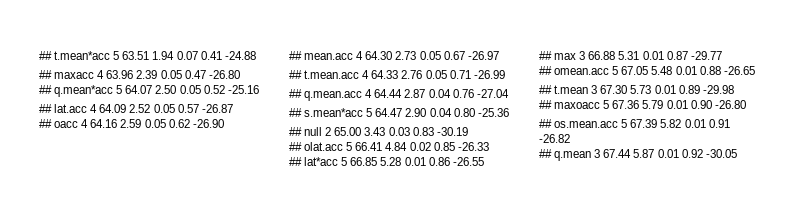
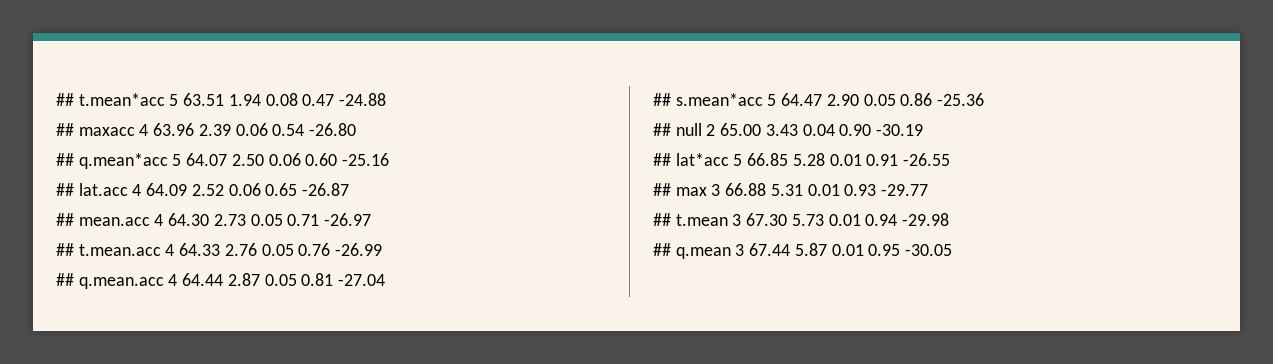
- ## t.mean*acc 5 63.51 1.94 0.07 0.41 -24.88
+ ## t.mean*acc 5 63.51 1.94 0.08 0.47 -24.88
- ## maxacc 4 63.96 2.39 0.05 0.47 -26.80
+ ## maxacc 4 63.96 2.39 0.06 0.54 -26.80
- ## q.mean*acc 5 64.07 2.50 0.05 0.52 -25.16
+ ## q.mean*acc 5 64.07 2.50 0.06 0.60 -25.16
- ## lat.acc 4 64.09 2.52 0.05 0.57 -26.87
+ ## lat.acc 4 64.09 2.52 0.06 0.65 -26.87
- ## oacc 4 64.16 2.59 0.05 0.62 -26.90
- ## mean.acc 4 64.30 2.73 0.05 0.67 -26.97
+ ## mean.acc 4 64.30 2.73 0.05 0.71 -26.97
- ## t.mean.acc 4 64.33 2.76 0.05 0.71 -26.99
+ ## t.mean.acc 4 64.33 2.76 0.05 0.76 -26.99
- ## q.mean.acc 4 64.44 2.87 0.04 0.76 -27.04
+ ## q.mean.acc 4 64.44 2.87 0.05 0.81 -27.04
- ## s.mean*acc 5 64.47 2.90 0.04 0.80 -25.36
+ ## s.mean*acc 5 64.47 2.90 0.05 0.86 -25.36
- ## null 2 65.00 3.43 0.03 0.83 -30.19
+ ## null 2 65.00 3.43 0.04 0.90 -30.19
- ## olat.acc 5 66.41 4.84 0.02 0.85 -26.33
- ## lat*acc 5 66.85 5.28 0.01 0.86 -26.55
+ ## lat*acc 5 66.85 5.28 0.01 0.91 -26.55
- ## max 3 66.88 5.31 0.01 0.87 -29.77
+ ## max 3 66.88 5.31 0.01 0.93 -29.77
- ## omean.acc 5 67.05 5.48 0.01 0.88 -26.65
- ## t.mean 3 67.30 5.73 0.01 0.89 -29.98
+ ## t.mean 3 67.30 5.73 0.01 0.94 -29.98
- ## maxoacc 5 67.36 5.79 0.01 0.90 -26.80
- ## os.mean.acc 5 67.39 5.82 0.01 0.91 -26.82
- ## q.mean 3 67.44 5.87 0.01 0.92 -30.05
+ ## q.mean 3 67.44 5.87 0.01 0.95 -30.05

